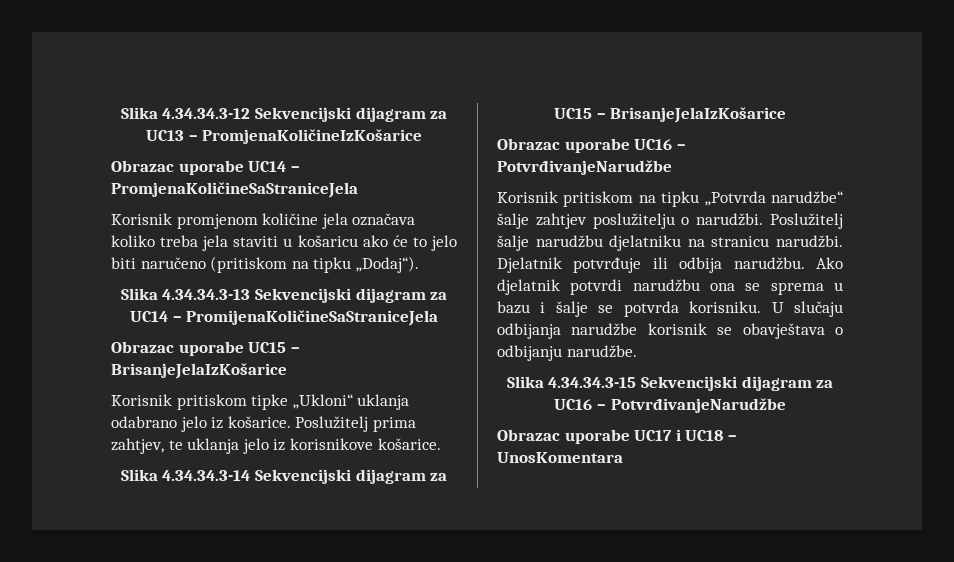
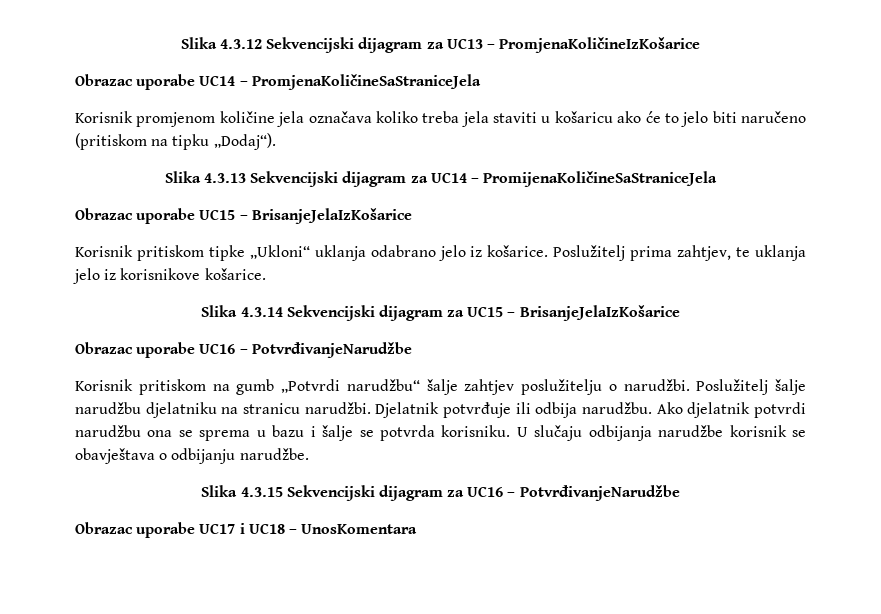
- Slika 4.34.34.3-12 Sekvencijski dijagram za UC13 – PromjenaKoličineIzKošarice
+ Slika 4.3.12 Sekvencijski dijagram za UC13 – PromjenaKoličineIzKošarice
- Slika 4.34.34.3-13 Sekvencijski dijagram za UC14 – PromijenaKoličineSaStraniceJela
+ Slika 4.3.13 Sekvencijski dijagram za UC14 – PromijenaKoličineSaStraniceJela
- Slika 4.34.34.3-14 Sekvencijski dijagram za UC15 – BrisanjeJelaIzKošarice
+ Slika 4.3.14 Sekvencijski dijagram za UC15 – BrisanjeJelaIzKošarice
- Korisnik pritiskom na tipku „Potvrda narudžbe“ šalje zahtjev poslužitelju o narudžbi.
+ Korisnik pritiskom na gumb „Potvrdi narudžbu“ šalje zahtjev poslužitelju o narudžbi.
- Slika 4.34.34.3-15 Sekvencijski dijagram za UC16 – PotvrđivanjeNarudžbe
+ Slika 4.3.15 Sekvencijski dijagram za UC16 – PotvrđivanjeNarudžbe

